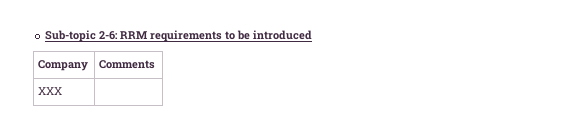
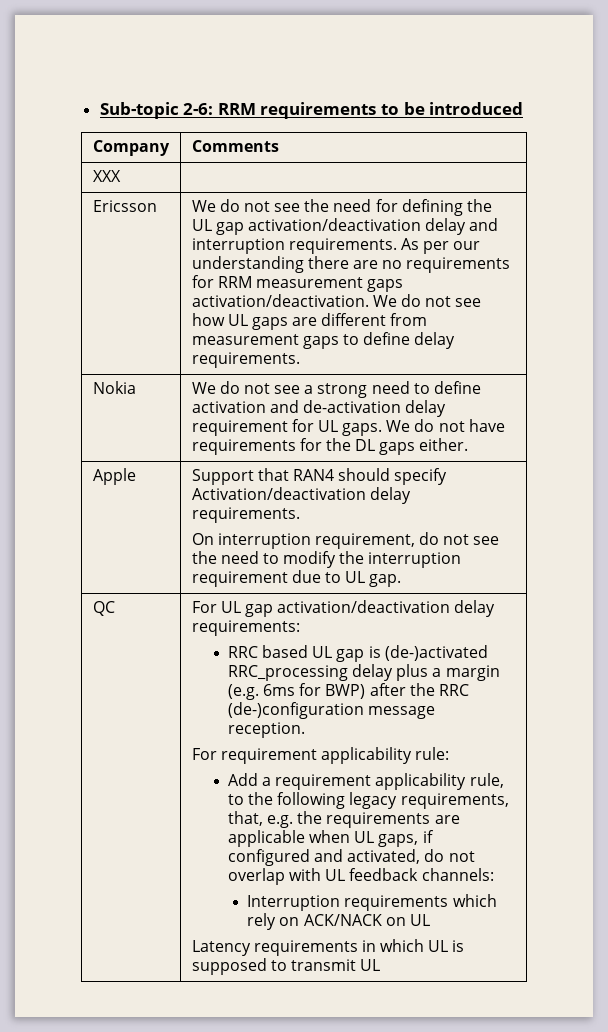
+ Ericsson | We do not see the need for defining the UL gap activation/deactivation delay and interruption requirements. As per our understanding there are no requirements for RRM measurement gaps activation/deactivation. We do not see how UL gaps are different from measurement gaps to define delay requirements.
+ Nokia | We do not see a strong need to define activation and de-activation delay requirement for UL gaps. We do not have requirements for the DL gaps either.
+ Apple | Support that RAN4 should specify Activation/deactivation delay requirements.
+ On interruption requirement, do not see the need to modify the interruption requirement due to UL gap.
+ QC | For UL gap activation/deactivation delay requirements:
+ RRC based UL gap is (de-)activated RRC_processing delay plus a margin (e.g. 6ms for BWP) after the RRC (de-)configuration message reception.
+ For requirement applicability rule:
+ Add a requirement applicability rule, to the following legacy requirements, that, e.g. the requirements are applicable when UL gaps, if configured and activated, do not overlap with UL feedback channels:
+ Interruption requirements which rely on ACK/NACK on UL
+ Latency requirements in which UL is supposed to transmit UL

